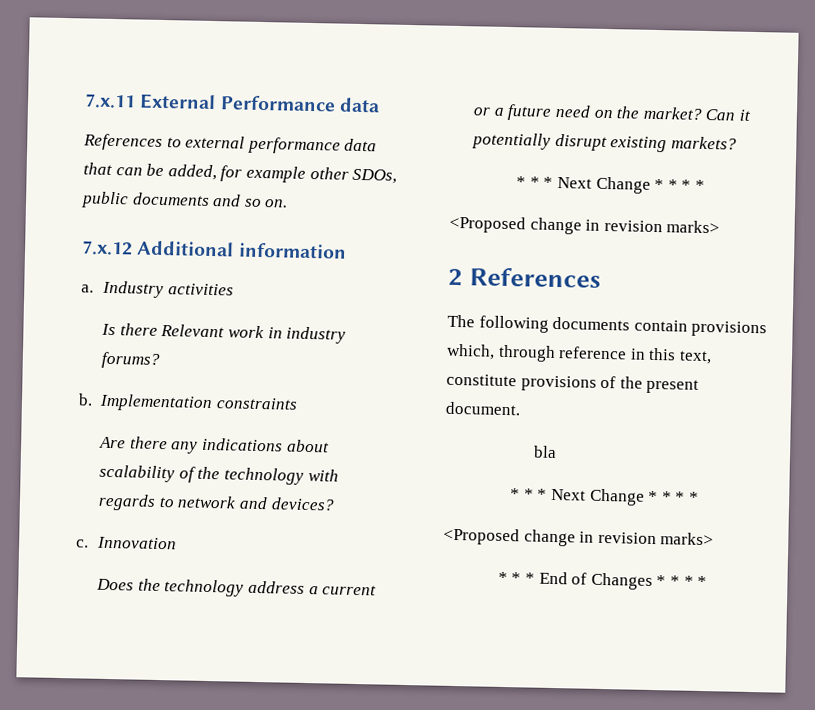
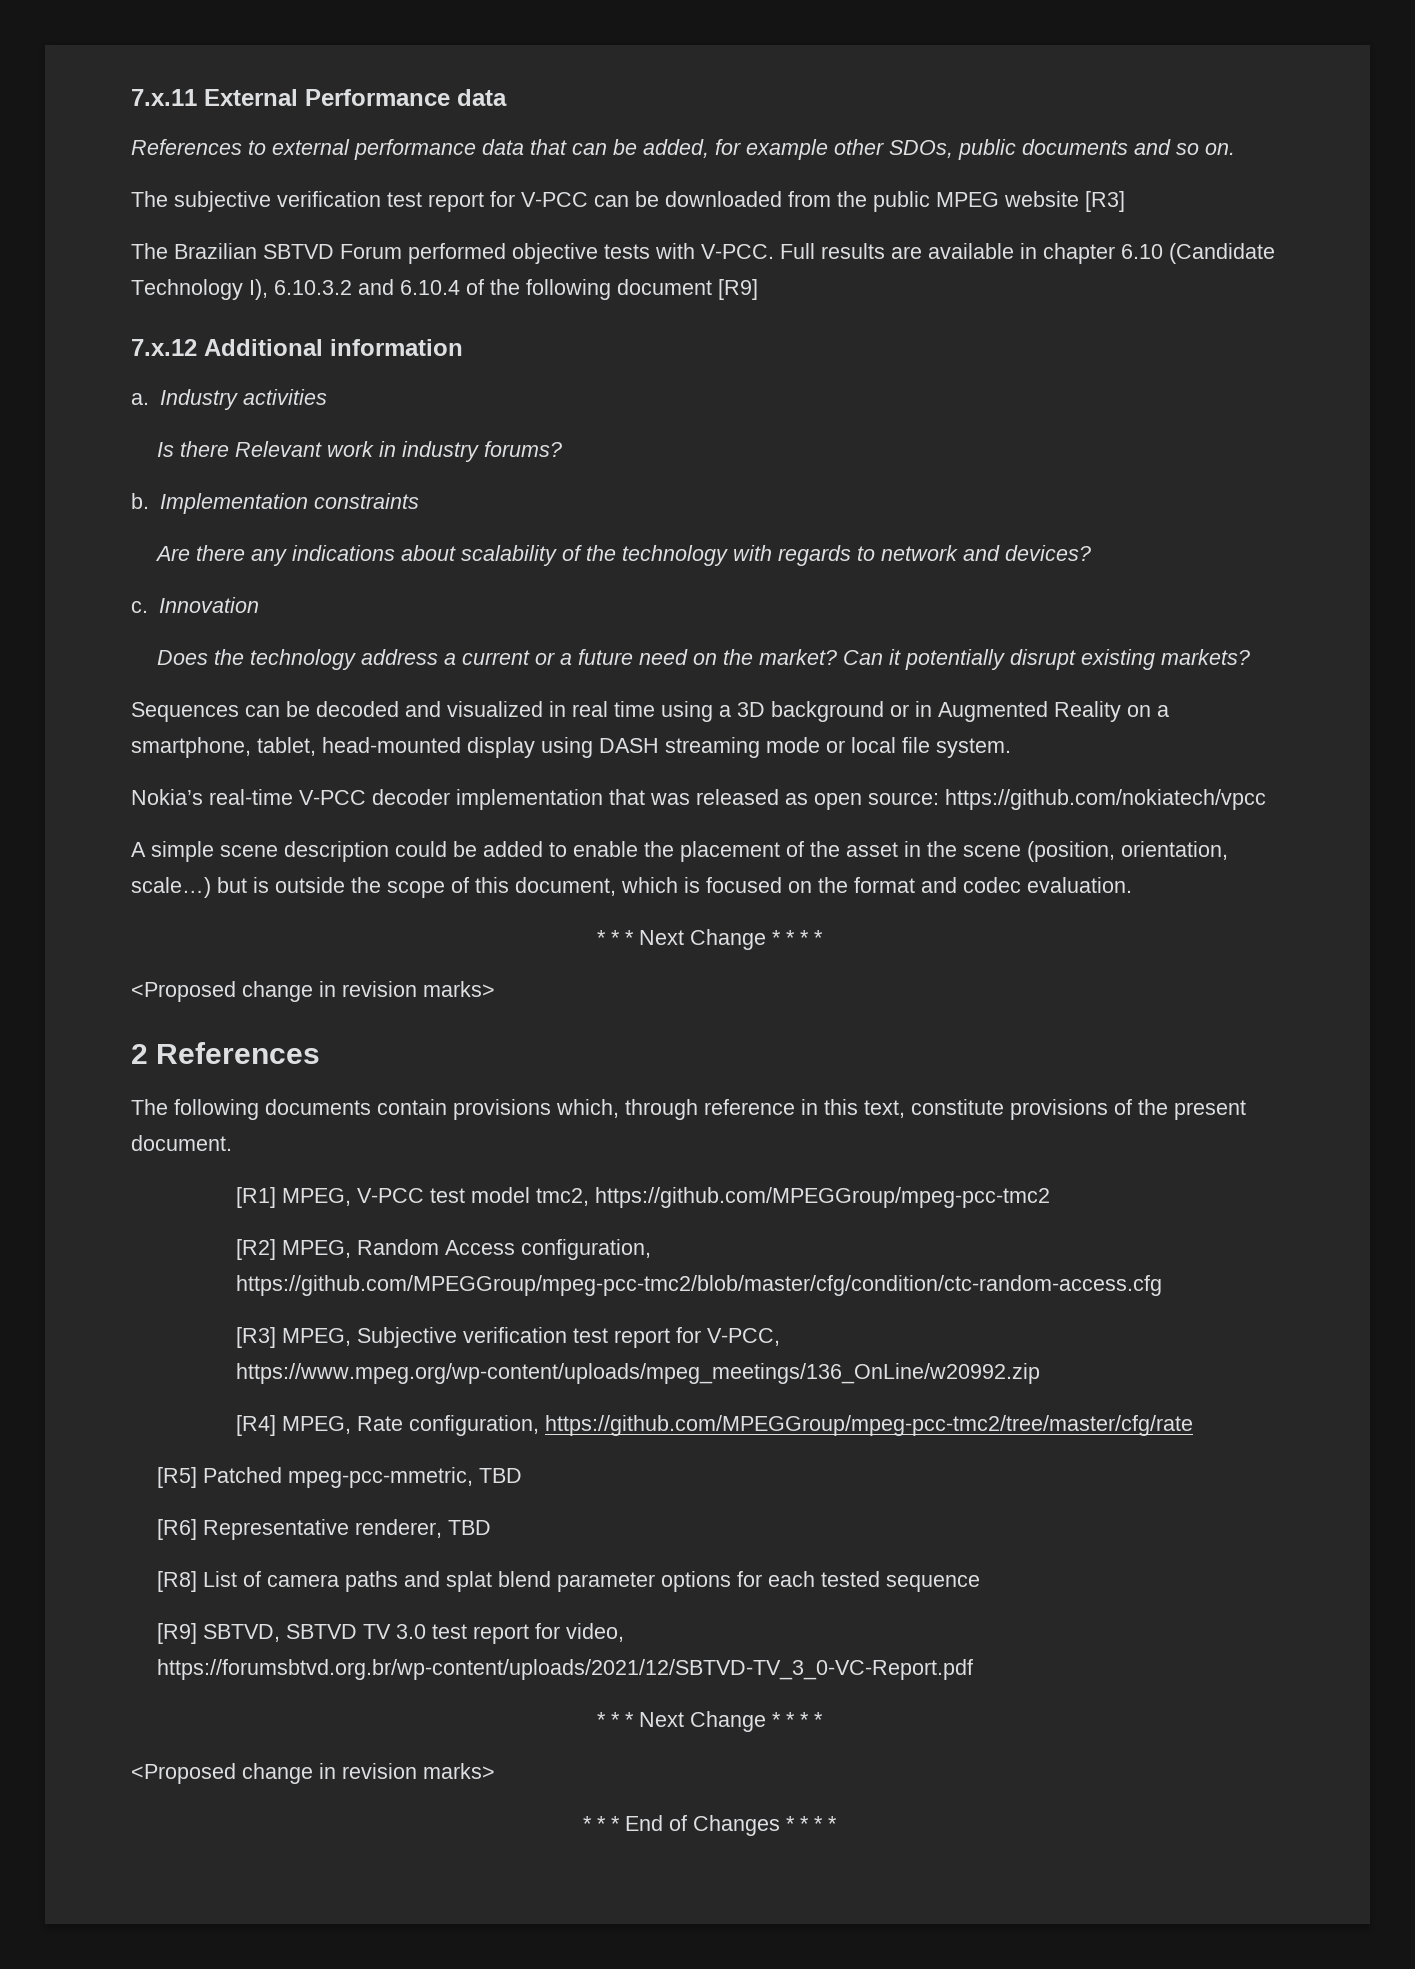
+ The subjective verification test report for V-PCC can be downloaded from the public MPEG website [R3]
+ The Brazilian SBTVD Forum performed objective tests with V-PCC. Full results are available in chapter 6.10 (Candidate Technology I), 6.10.3.2 and 6.10.4 of the following document [R9]
+ Sequences can be decoded and visualized in real time using a 3D background or in Augmented Reality on a smartphone, tablet, head-mounted display using DASH streaming mode or local file system.
+ Nokia’s real-time V-PCC decoder implementation that was released as open source: https://github.com/nokiatech/vpcc
+ A simple scene description could be added to enable the placement of the asset in the scene (position, orientation, scale…) but is outside the scope of this document, which is focused on the format and codec evaluation.
- bla
+ [R1] MPEG, V-PCC test model tmc2, https://github.com/MPEGGroup/mpeg-pcc-tmc2
+ [R2] MPEG, Random Access configuration, https://github.com/MPEGGroup/mpeg-pcc-tmc2/blob/master/cfg/condition/ctc-random-access.cfg
+ [R3] MPEG, Subjective verification test report for V-PCC, https://www.mpeg.org/wp-content/uploads/mpeg_meetings/136_OnLine/w20992.zip
+ [R4] MPEG, Rate configuration, https://github.com/MPEGGroup/mpeg-pcc-tmc2/tree/master/cfg/rate
+ [R5] Patched mpeg-pcc-mmetric, TBD
+ [R6] Representative renderer, TBD
+ [R8] List of camera paths and splat blend parameter options for each tested sequence
+ [R9] SBTVD, SBTVD TV 3.0 test report for video, https://forumsbtvd.org.br/wp-content/uploads/2021/12/SBTVD-TV_3_0-VC-Report.pdf

